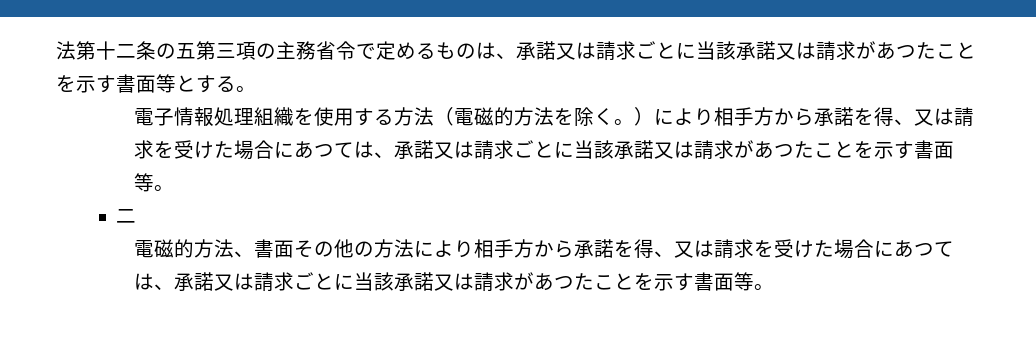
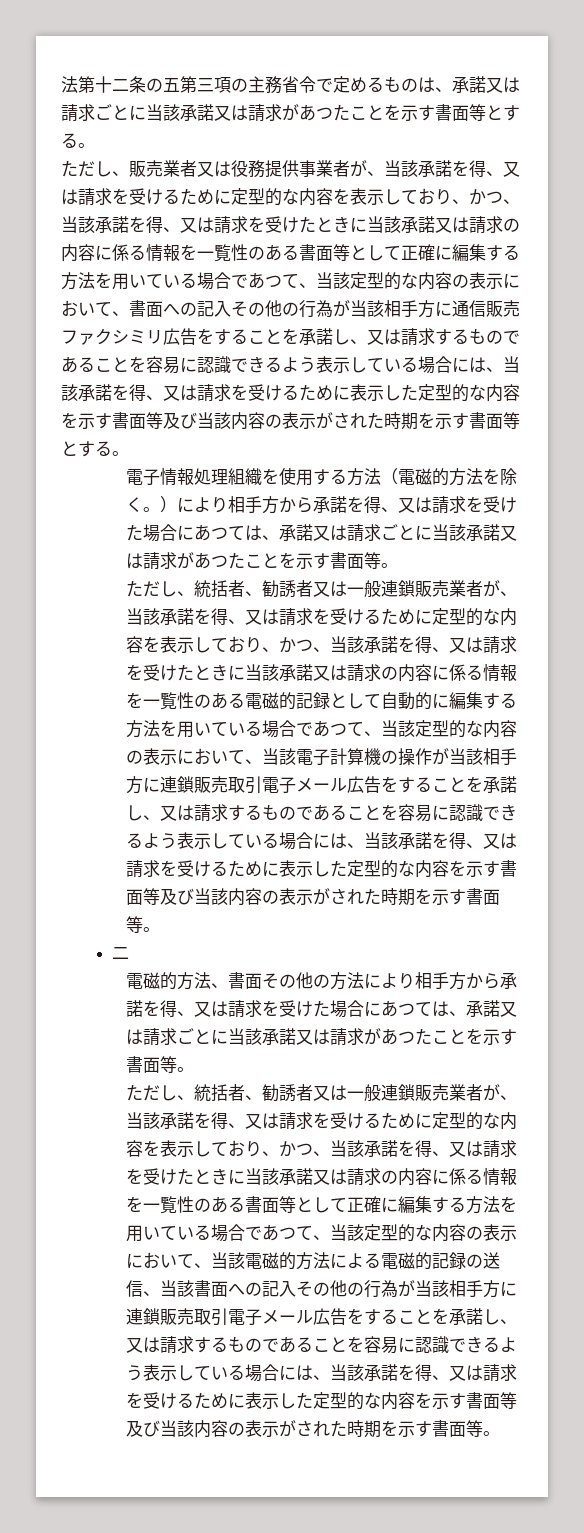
+ ただし、販売業者又は役務提供事業者が、当該承諾を得、又は請求を受けるために定型的な内容を表示しており、かつ、当該承諾を得、又は請求を受けたときに当該承諾又は請求の内容に係る情報を一覧性のある書面等として正確に編集する方法を用いている場合であつて、当該定型的な内容の表示において、書面への記入その他の行為が当該相手方に通信販売ファクシミリ広告をすることを承諾し、又は請求するものであることを容易に認識できるよう表示している場合には、当該承諾を得、又は請求を受けるために表示した定型的な内容を示す書面等及び当該内容の表示がされた時期を示す書面等とする。
+ ただし、統括者、勧誘者又は一般連鎖販売業者が、当該承諾を得、又は請求を受けるために定型的な内容を表示しており、かつ、当該承諾を得、又は請求を受けたときに当該承諾又は請求の内容に係る情報を一覧性のある電磁的記録として自動的に編集する方法を用いている場合であつて、当該定型的な内容の表示において、当該電子計算機の操作が当該相手方に連鎖販売取引電子メール広告をすることを承諾し、又は請求するものであることを容易に認識できるよう表示している場合には、当該承諾を得、又は請求を受けるために表示した定型的な内容を示す書面等及び当該内容の表示がされた時期を示す書面等。
+ ただし、統括者、勧誘者又は一般連鎖販売業者が、当該承諾を得、又は請求を受けるために定型的な内容を表示しており、かつ、当該承諾を得、又は請求を受けたときに当該承諾又は請求の内容に係る情報を一覧性のある書面等として正確に編集する方法を用いている場合であつて、当該定型的な内容の表示において、当該電磁的方法による電磁的記録の送信、当該書面への記入その他の行為が当該相手方に連鎖販売取引電子メール広告をすることを承諾し、又は請求するものであることを容易に認識できるよう表示している場合には、当該承諾を得、又は請求を受けるために表示した定型的な内容を示す書面等及び当該内容の表示がされた時期を示す書面等。

